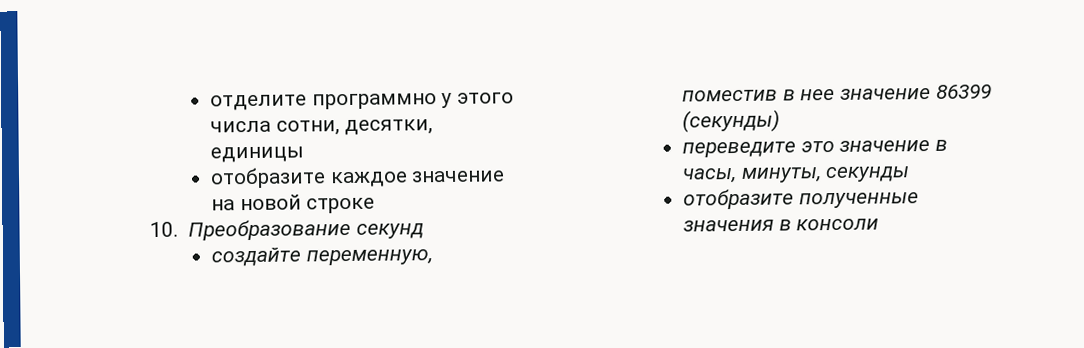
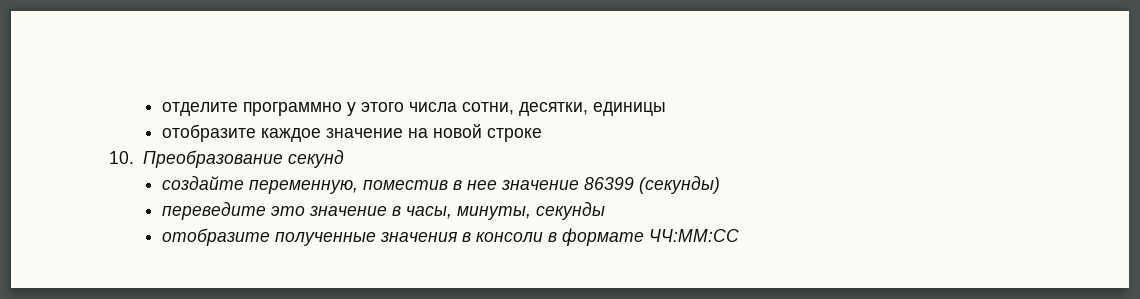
- отобразите полученные значения в консоли
+ отобразите полученные значения в консоли в формате ЧЧ:ММ:СС

